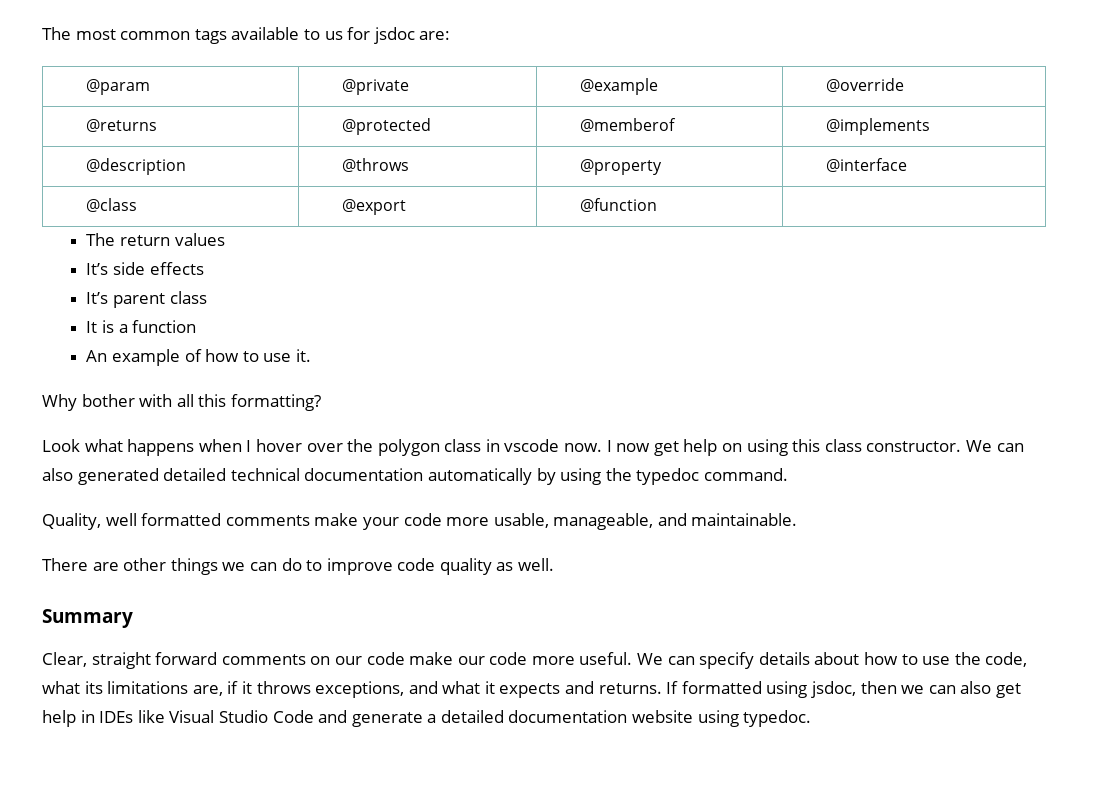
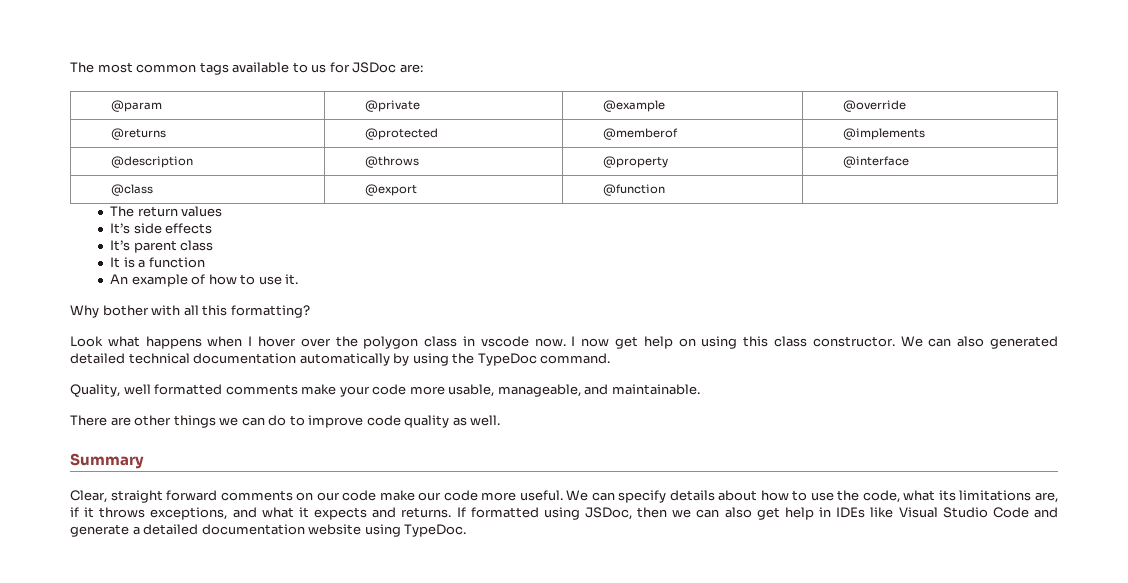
- The most common tags available to us for jsdoc are:
+ The most common tags available to us for JSDoc are:
- We can also generated detailed technical documentation automatically by using the typedoc command.
+ We can also generated detailed technical documentation automatically by using the TypeDoc command.
- If formatted using jsdoc, then we can also get help in IDEs like Visual Studio Code and generate a detailed documentation website using typedoc.
+ If formatted using JSDoc, then we can also get help in IDEs like Visual Studio Code and generate a detailed documentation website using TypeDoc.

